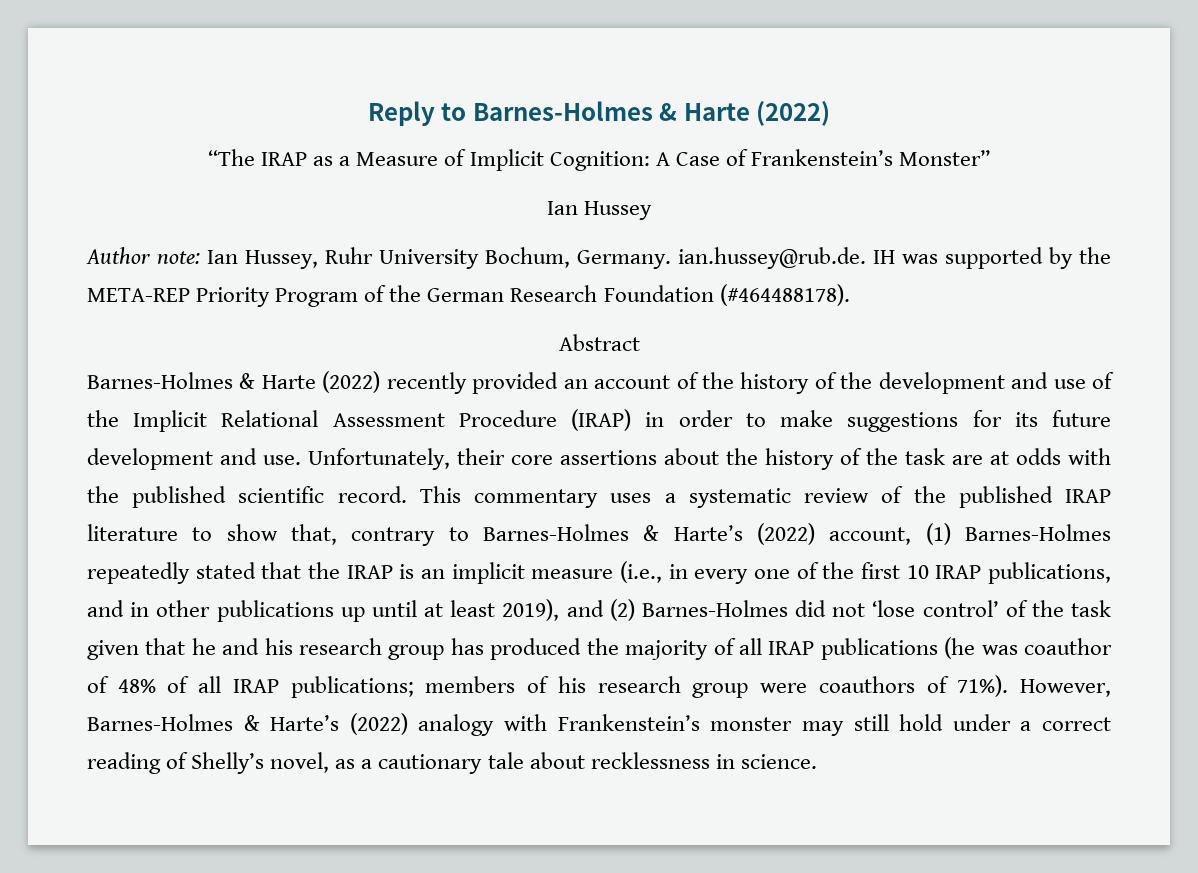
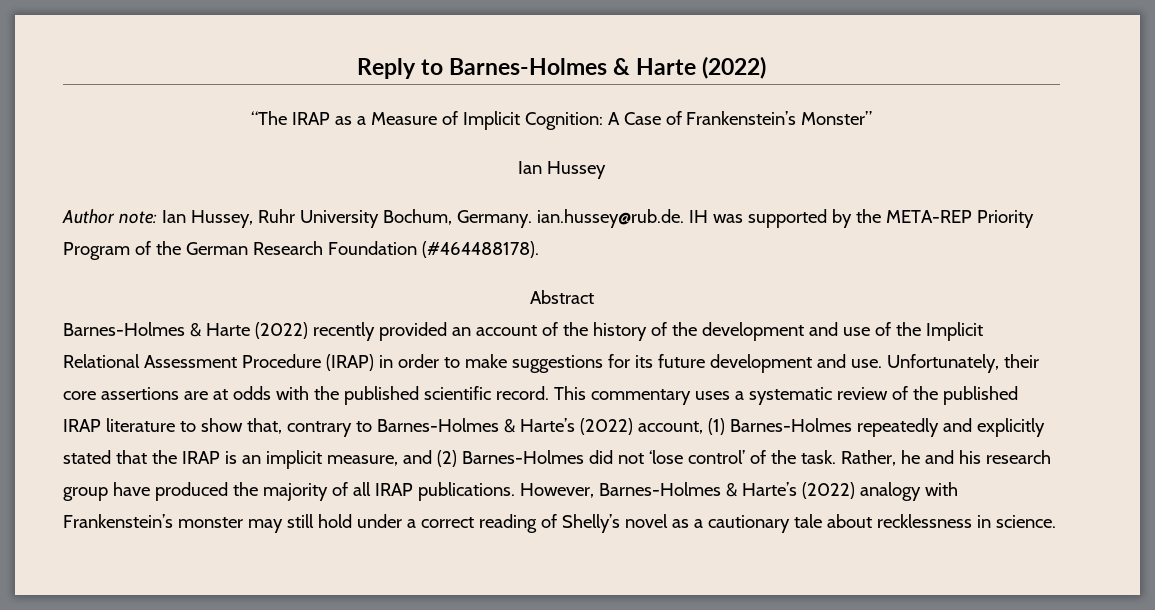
- Unfortunately, their core assertions about the history of the task are at odds with the published scientific record.
+ Unfortunately, their core assertions are at odds with the published scientific record.
- This commentary uses a systematic review of the published IRAP literature to show that, contrary to Barnes-Holmes & Harte’s (2022) account, (1) Barnes-Holmes repeatedly stated that the IRAP is an implicit measure (i.e., in every one of the first 10 IRAP publications, and in other publications up until at least 2019), and (2) Barnes-Holmes did not ‘lose control’ of the task given that he and his research group has produced the majority of all IRAP publications (he was coauthor of 48% of all IRAP publications; members of his research group were coauthors of 71%).
+ This commentary uses a systematic review of the published IRAP literature to show that, contrary to Barnes-Holmes & Harte’s (2022) account, (1) Barnes-Holmes repeatedly and explicitly stated that the IRAP is an implicit measure, and (2) Barnes-Holmes did not ‘lose control’ of the task. Rather, he and his research group have produced the majority of all IRAP publications.
- However, Barnes-Holmes & Harte’s (2022) analogy with Frankenstein’s monster may still hold under a correct reading of Shelly’s novel, as a cautionary tale about recklessness in science.
+ However, Barnes-Holmes & Harte’s (2022) analogy with Frankenstein’s monster may still hold under a correct reading of Shelly’s novel as a cautionary tale about recklessness in science.

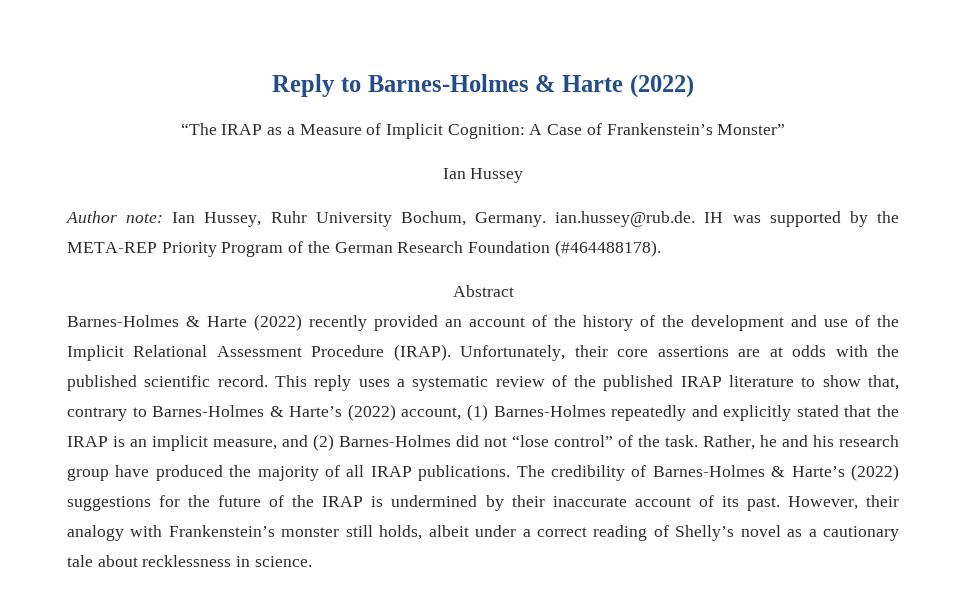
- Barnes-Holmes & Harte (2022) recently provided an account of the history of the development and use of the Implicit Relational Assessment Procedure (IRAP) in order to make suggestions for its future development and use.
+ Barnes-Holmes & Harte (2022) recently provided an account of the history of the development and use of the Implicit Relational Assessment Procedure (IRAP).
- This commentary uses a systematic review of the published IRAP literature to show that, contrary to Barnes-Holmes & Harte’s (2022) account, (1) Barnes-Holmes repeatedly and explicitly stated that the IRAP is an implicit measure, and (2) Barnes-Holmes did not ‘lose control’ of the task.
+ This reply uses a systematic review of the published IRAP literature to show that, contrary to Barnes-Holmes & Harte’s (2022) account, (1) Barnes-Holmes repeatedly and explicitly stated that the IRAP is an implicit measure, and (2) Barnes-Holmes did not “lose control” of the task.
- However, Barnes-Holmes & Harte’s (2022) analogy with Frankenstein’s monster may still hold under a correct reading of Shelly’s novel as a cautionary tale about recklessness in science.
+ The credibility of Barnes-Holmes & Harte’s (2022) suggestions for the future of the IRAP is undermined by their inaccurate account of its past. However, their analogy with Frankenstein’s monster still holds, albeit under a correct reading of Shelly’s novel as a cautionary tale about recklessness in science.

